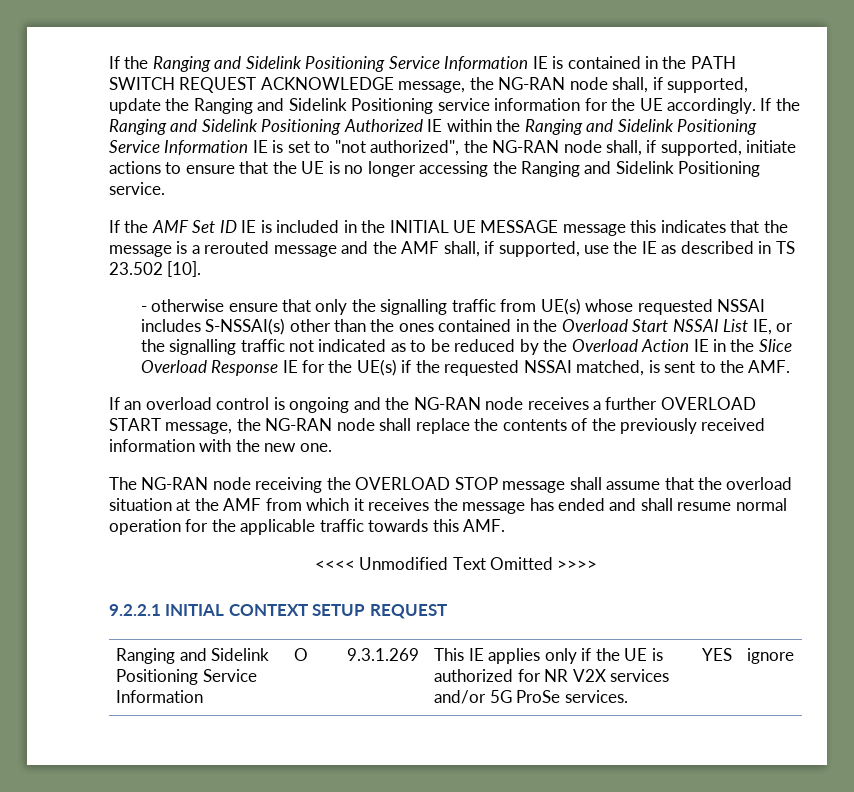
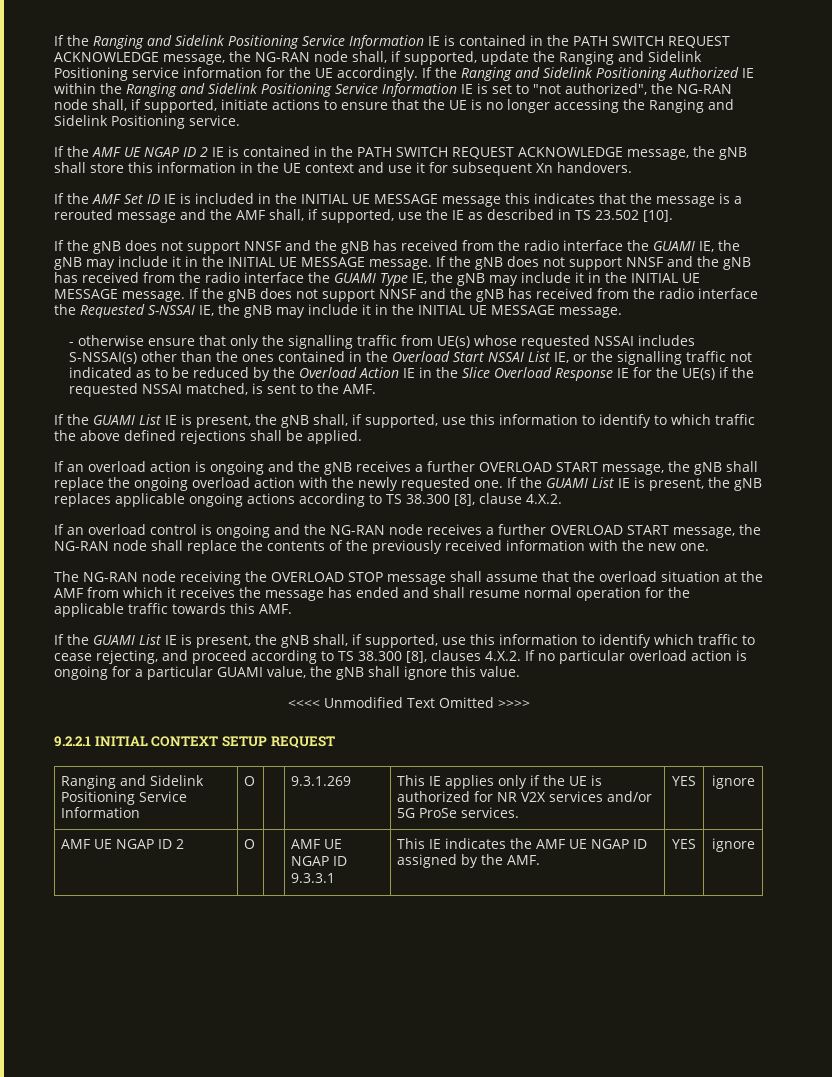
+ If the AMF UE NGAP ID 2 IE is contained in the PATH SWITCH REQUEST ACKNOWLEDGE message, the gNB shall store this information in the UE context and use it for subsequent Xn handovers.
+ If the gNB does not support NNSF and the gNB has received from the radio interface the GUAMI IE, the gNB may include it in the INITIAL UE MESSAGE message. If the gNB does not support NNSF and the gNB has received from the radio interface the GUAMI Type IE, the gNB may include it in the INITIAL UE MESSAGE message. If the gNB does not support NNSF and the gNB has received from the radio interface the Requested S-NSSAI IE, the gNB may include it in the INITIAL UE MESSAGE message.
+ If the GUAMI List IE is present, the gNB shall, if supported, use this information to identify to which traffic the above defined rejections shall be applied.
+ If an overload action is ongoing and the gNB receives a further OVERLOAD START message, the gNB shall replace the ongoing overload action with the newly requested one. If the GUAMI List IE is present, the gNB replaces applicable ongoing actions according to TS 38.300 [8], clause 4.X.2.
+ If the GUAMI List IE is present, the gNB shall, if supported, use this information to identify which traffic to cease rejecting, and proceed according to TS 38.300 [8], clauses 4.X.2. If no particular overload action is ongoing for a particular GUAMI value, the gNB shall ignore this value.
+ AMF UE NGAP ID 2 | O | | AMF UE NGAP ID 9.3.3.1 | This IE indicates the AMF UE NGAP ID assigned by the AMF. | YES | ignore

